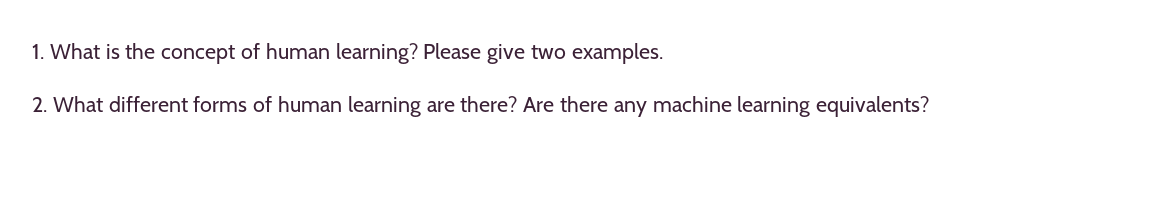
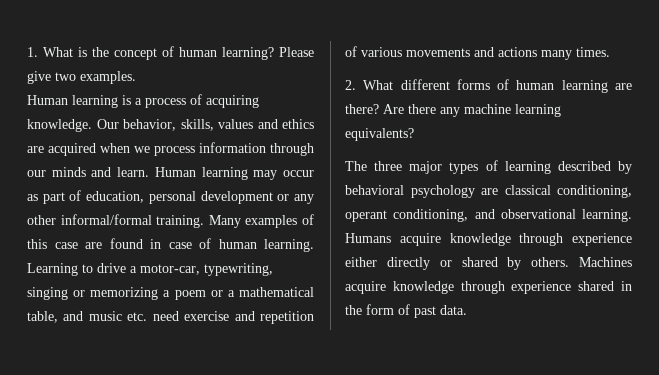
+ Human learning is a process of acquiring knowledge. Our behavior, skills, values and ethics are acquired when we process information through our minds and learn. Human learning may occur as part of education, personal development or any other informal/formal training. Many examples of this case are found in case of human learning. Learning to drive a motor-car, typewriting, singing or memorizing a poem or a mathematical table, and music etc. need exercise and repetition of various movements and actions many times.
+ The three major types of learning described by behavioral psychology are classical conditioning, operant conditioning, and observational learning. Humans acquire knowledge through experience either directly or shared by others. Machines acquire knowledge through experience shared in the form of past data.

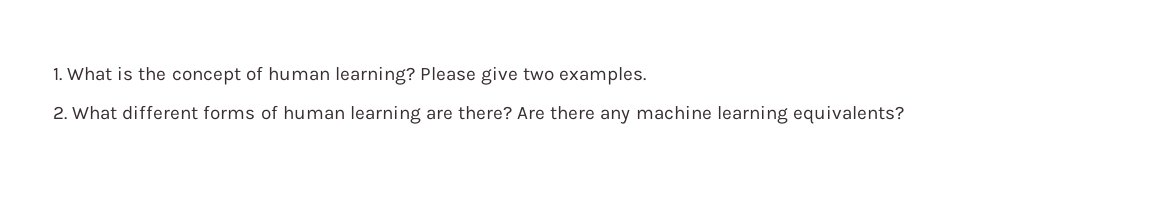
- Human learning is a process of acquiring knowledge. Our behavior, skills, values and ethics are acquired when we process information through our minds and learn. Human learning may occur as part of education, personal development or any other informal/formal training. Many examples of this case are found in case of human learning. Learning to drive a motor-car, typewriting, singing or memorizing a poem or a mathematical table, and music etc. need exercise and repetition of various movements and actions many times.
- The three major types of learning described by behavioral psychology are classical conditioning, operant conditioning, and observational learning. Humans acquire knowledge through experience either directly or shared by others. Machines acquire knowledge through experience shared in the form of past data.

